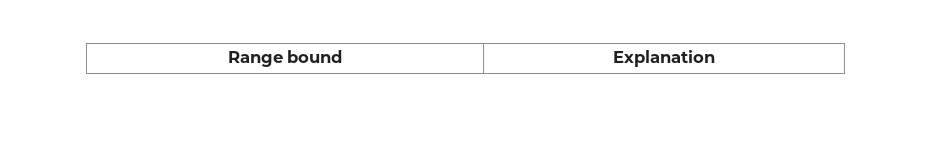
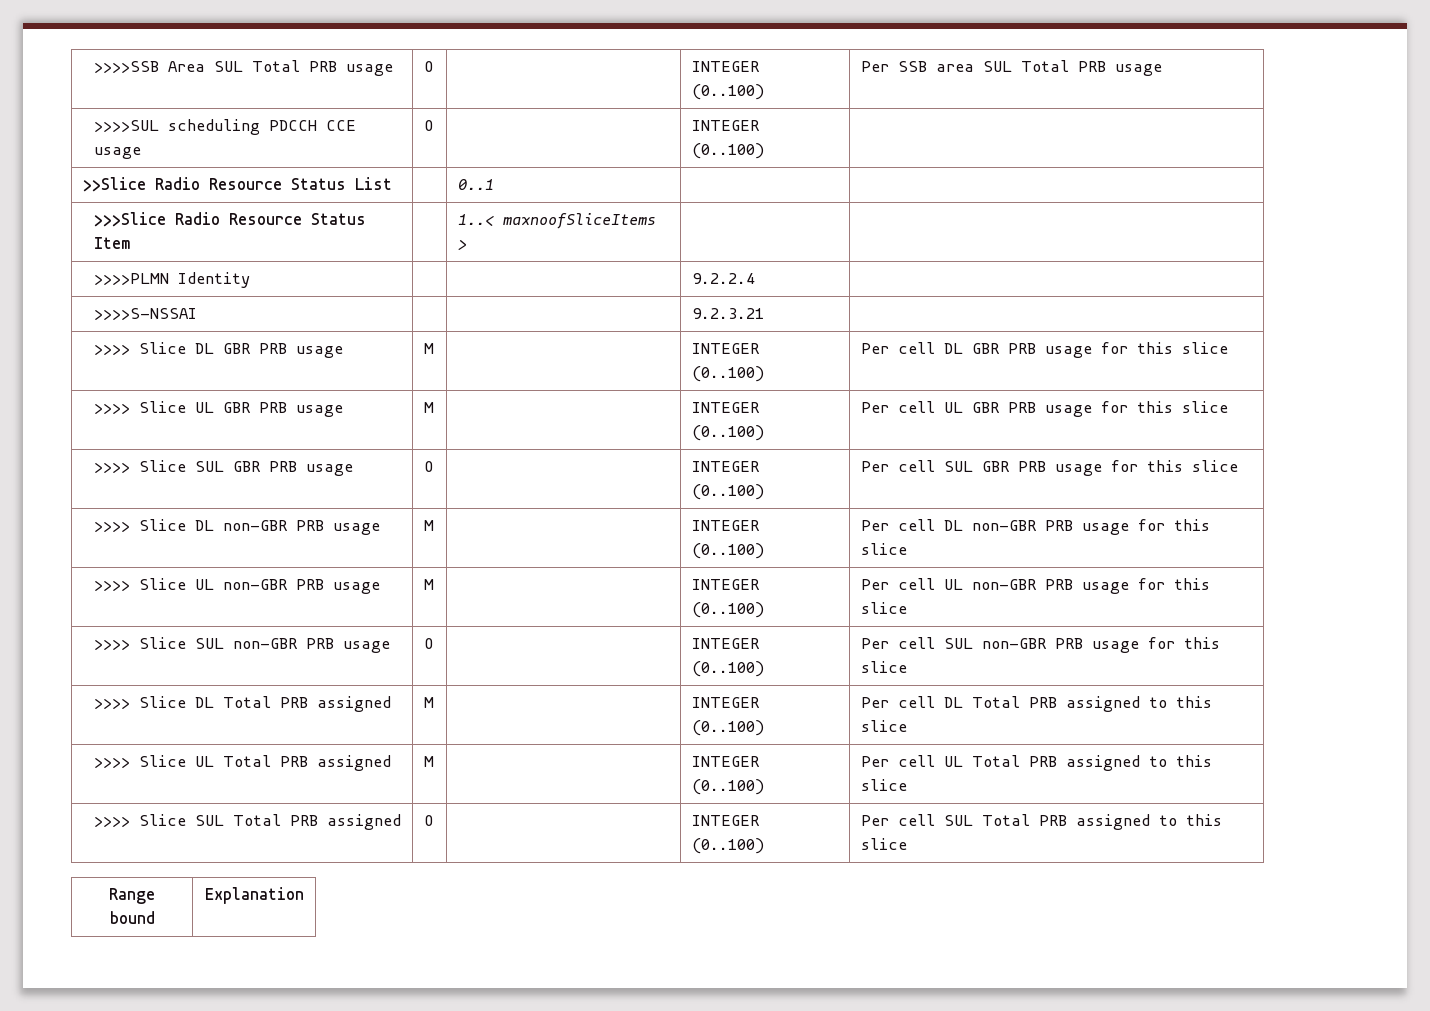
+ >>>>SSB Area SUL Total PRB usage | O | | INTEGER (0..100) | Per SSB area SUL Total PRB usage
+ >>>>SUL scheduling PDCCH CCE usage | O | | INTEGER (0..100) |
+ >>Slice Radio Resource Status List | | 0..1 | |
+ >>>Slice Radio Resource Status Item | | 1..< maxnoofSliceItems > | |
+ >>>>PLMN Identity | | | 9.2.2.4 |
+ >>>>S-NSSAI | | | 9.2.3.21 |
+ >>>> Slice DL GBR PRB usage | M | | INTEGER (0..100) | Per cell DL GBR PRB usage for this slice
+ >>>> Slice UL GBR PRB usage | M | | INTEGER (0..100) | Per cell UL GBR PRB usage for this slice
+ >>>> Slice SUL GBR PRB usage | O | | INTEGER (0..100) | Per cell SUL GBR PRB usage for this slice
+ >>>> Slice DL non-GBR PRB usage | M | | INTEGER (0..100) | Per cell DL non-GBR PRB usage for this slice
+ >>>> Slice UL non-GBR PRB usage | M | | INTEGER (0..100) | Per cell UL non-GBR PRB usage for this slice
+ >>>> Slice SUL non-GBR PRB usage | O | | INTEGER (0..100) | Per cell SUL non-GBR PRB usage for this slice
+ >>>> Slice DL Total PRB assigned | M | | INTEGER (0..100) | Per cell DL Total PRB assigned to this slice
+ >>>> Slice UL Total PRB assigned | M | | INTEGER (0..100) | Per cell UL Total PRB assigned to this slice
+ >>>> Slice SUL Total PRB assigned | O | | INTEGER (0..100) | Per cell SUL Total PRB assigned to this slice

